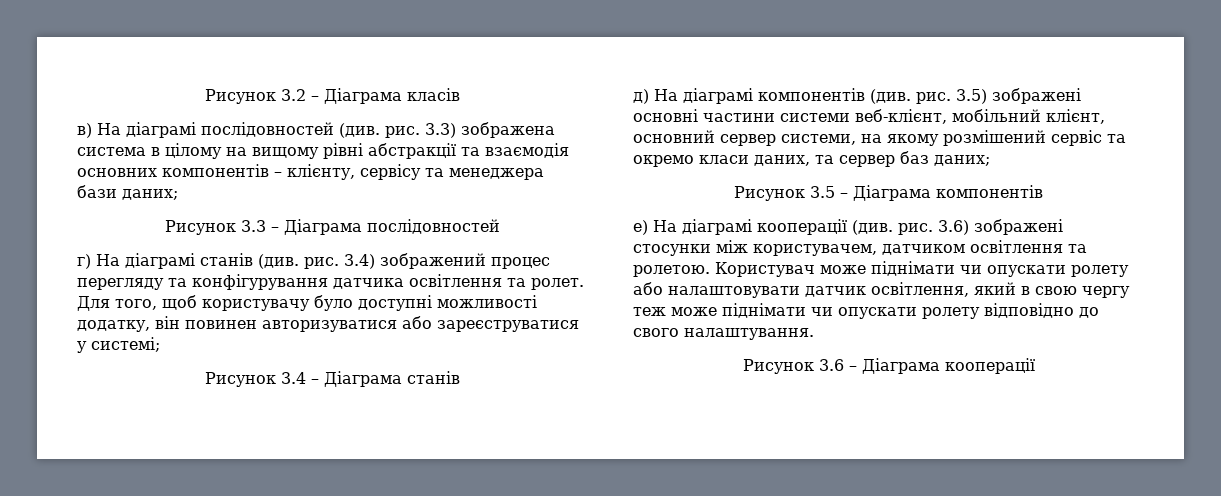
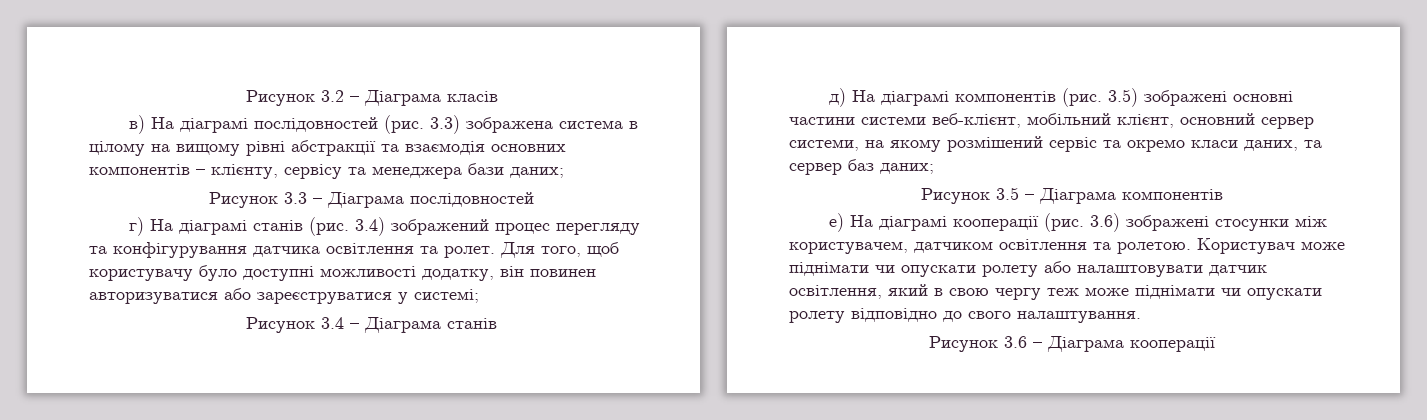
- в) На діаграмі послідовностей (див. рис.
+ в) На діаграмі послідовностей (рис.
- г) На діаграмі станів (див. рис.
+ г) На діаграмі станів (рис.
- д) На діаграмі компонентів (див. рис.
+ д) На діаграмі компонентів (рис.
- е) На діаграмі кооперації (див. рис.
+ е) На діаграмі кооперації (рис.

